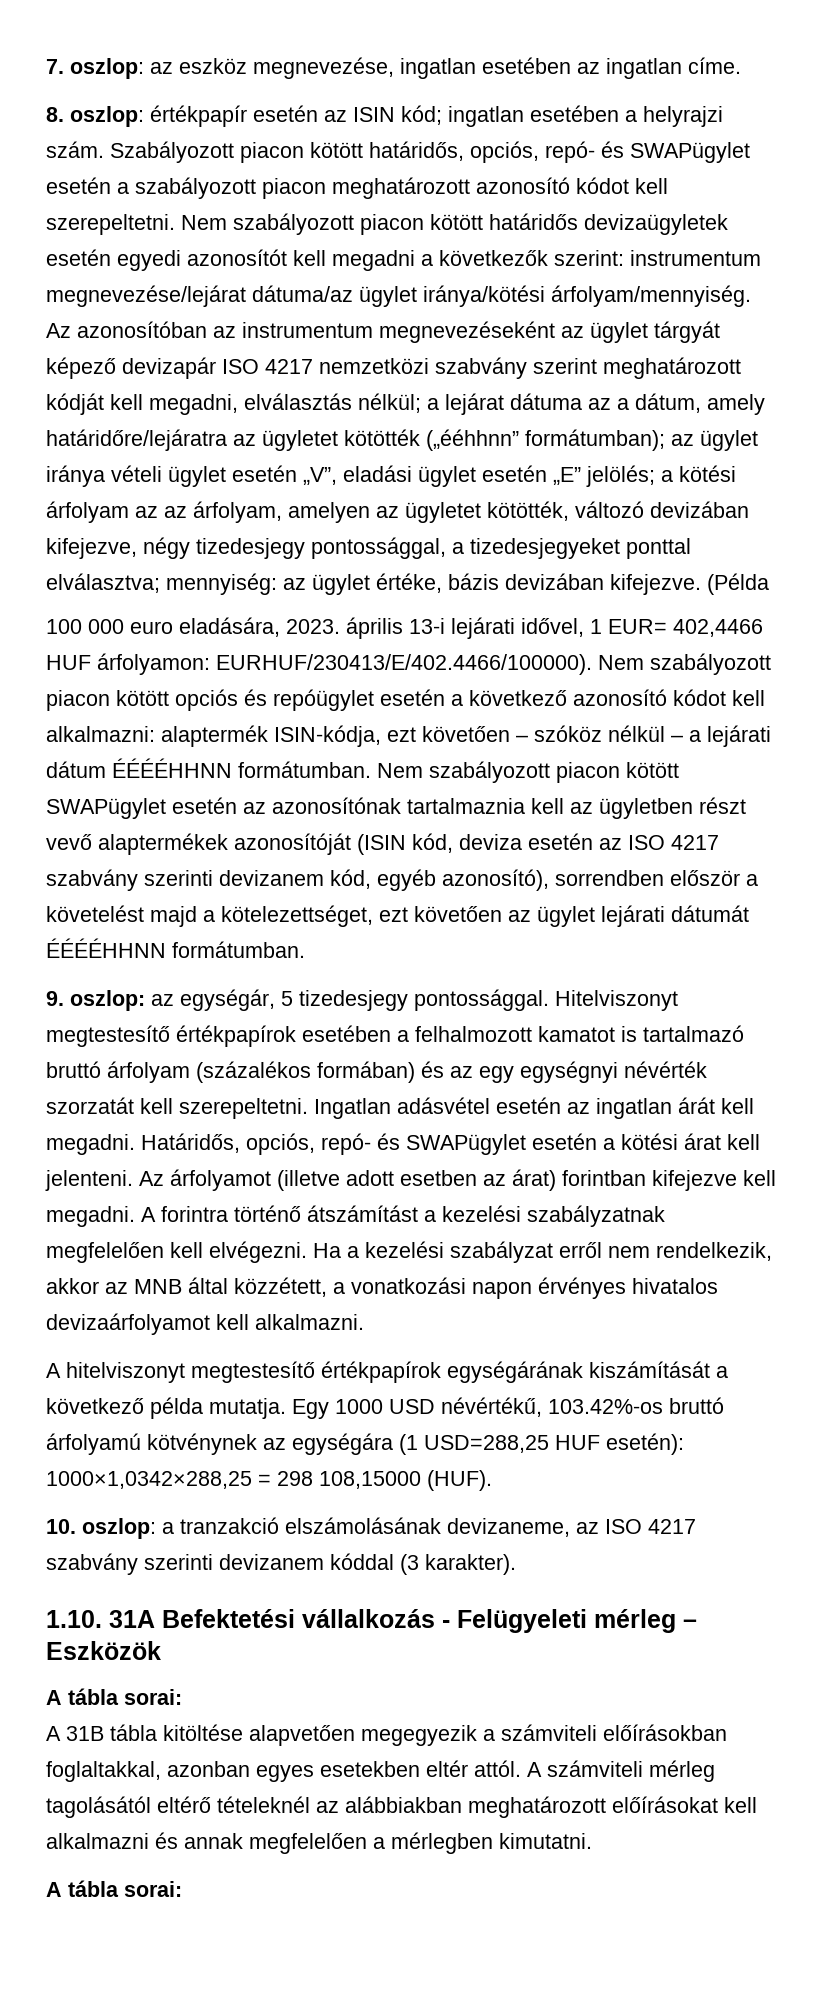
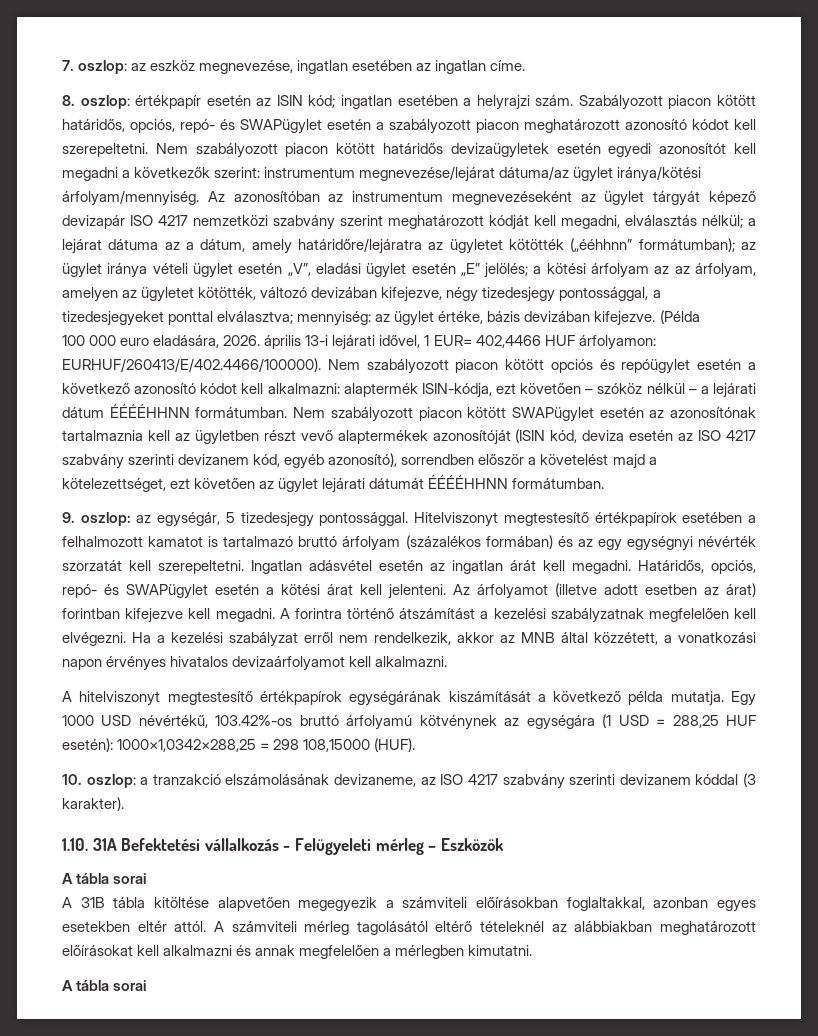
- 100 000 euro eladására, 2023. április 13-i lejárati idővel, 1 EUR= 402,4466 HUF árfolyamon: EURHUF/230413/E/402.4466/100000). Nem szabályozott piacon kötött opciós és repóügylet esetén a következő azonosító kódot kell alkalmazni: alaptermék ISIN-kódja, ezt követően – szóköz nélkül – a lejárati dátum ÉÉÉÉHHNN formátumban.
+ 100 000 euro eladására, 2026. április 13-i lejárati idővel, 1 EUR= 402,4466 HUF árfolyamon: EURHUF/260413/E/402.4466/100000). Nem szabályozott piacon kötött opciós és repóügylet esetén a következő azonosító kódot kell alkalmazni: alaptermék ISIN-kódja, ezt követően – szóköz nélkül – a lejárati dátum ÉÉÉÉHHNN formátumban.
- Egy 1000 USD névértékű, 103.42%-os bruttó árfolyamú kötvénynek az egységára (1 USD=288,25 HUF esetén): 1000×1,0342×288,25 = 298 108,15000 (HUF).
+ Egy 1000 USD névértékű, 103.42%-os bruttó árfolyamú kötvénynek az egységára (1 USD = 288,25 HUF esetén): 1000×1,0342×288,25 = 298 108,15000 (HUF).
  1.10. 31A Befektetési vállalkozás - Felügyeleti mérleg – Eszközök
- A tábla sorai:
+ A tábla sorai
  A számviteli mérleg tagolásától eltérő tételeknél az alábbiakban meghatározott előírásokat kell alkalmazni és annak megfelelően a mérlegben kimutatni.
- A tábla sorai:
+ A tábla sorai

